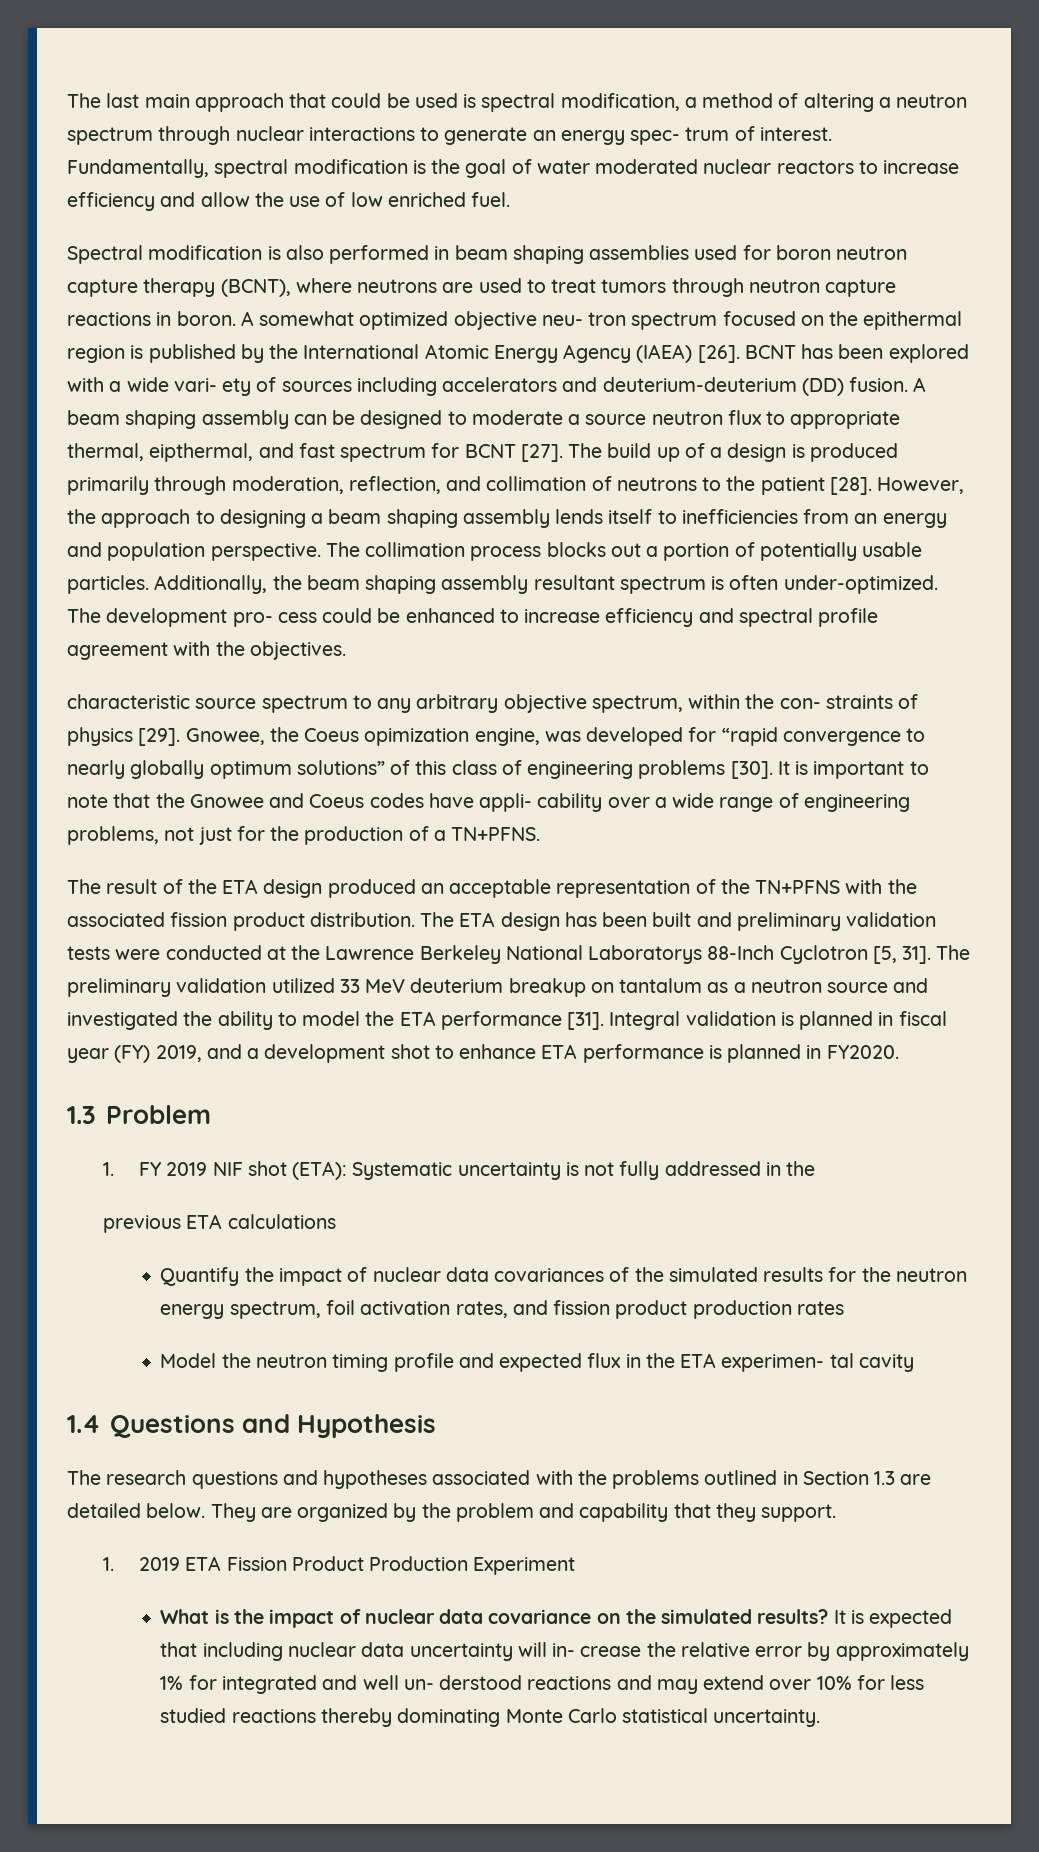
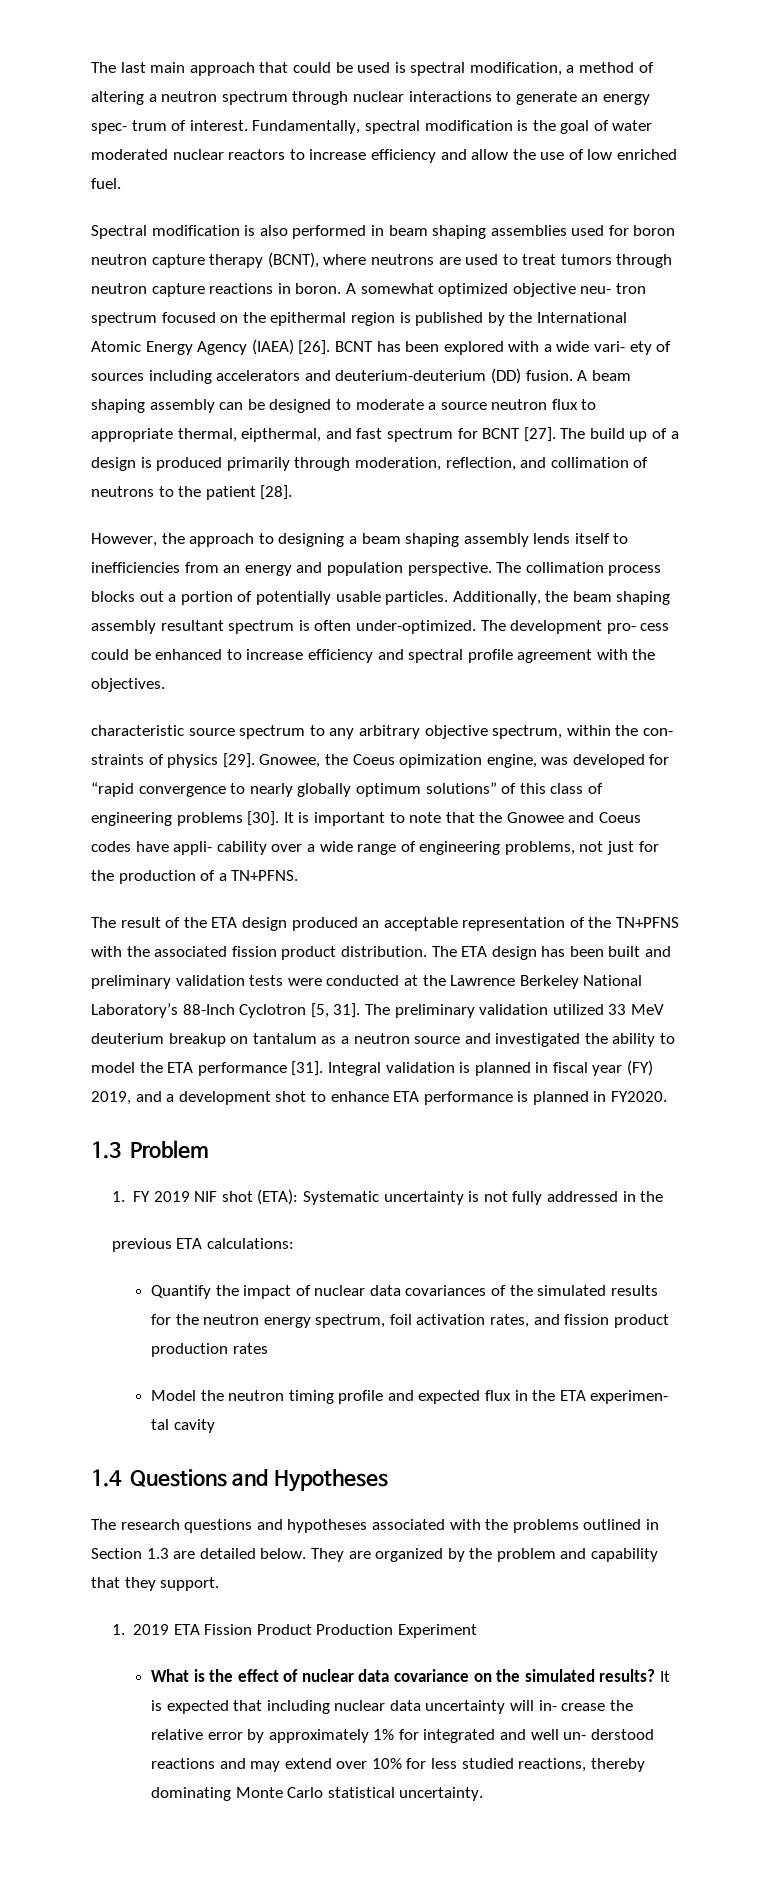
- The build up of a design is produced primarily through moderation, reflection, and collimation of neutrons to the patient [28]. However, the approach to designing a beam shaping assembly lends itself to inefficiencies from an energy and population perspective.
+ The build up of a design is produced primarily through moderation, reflection, and collimation of neutrons to the patient [28].
+ However, the approach to designing a beam shaping assembly lends itself to inefficiencies from an energy and population perspective.
- The ETA design has been built and preliminary validation tests were conducted at the Lawrence Berkeley National Laboratorys 88-Inch Cyclotron [5, 31].
+ The ETA design has been built and preliminary validation tests were conducted at the Lawrence Berkeley National Laboratory’s 88-Inch Cyclotron [5, 31].
- previous ETA calculations
+ previous ETA calculations:
- 1.4 Questions and Hypothesis
+ 1.4 Questions and Hypotheses
- What is the impact of nuclear data covariance on the simulated results?
+ What is the effect of nuclear data covariance on the simulated results?
- It is expected that including nuclear data uncertainty will in- crease the relative error by approximately 1% for integrated and well un- derstood reactions and may extend over 10% for less studied reactions thereby dominating Monte Carlo statistical uncertainty.
+ It is expected that including nuclear data uncertainty will in- crease the relative error by approximately 1% for integrated and well un- derstood reactions and may extend over 10% for less studied reactions, thereby dominating Monte Carlo statistical uncertainty.

